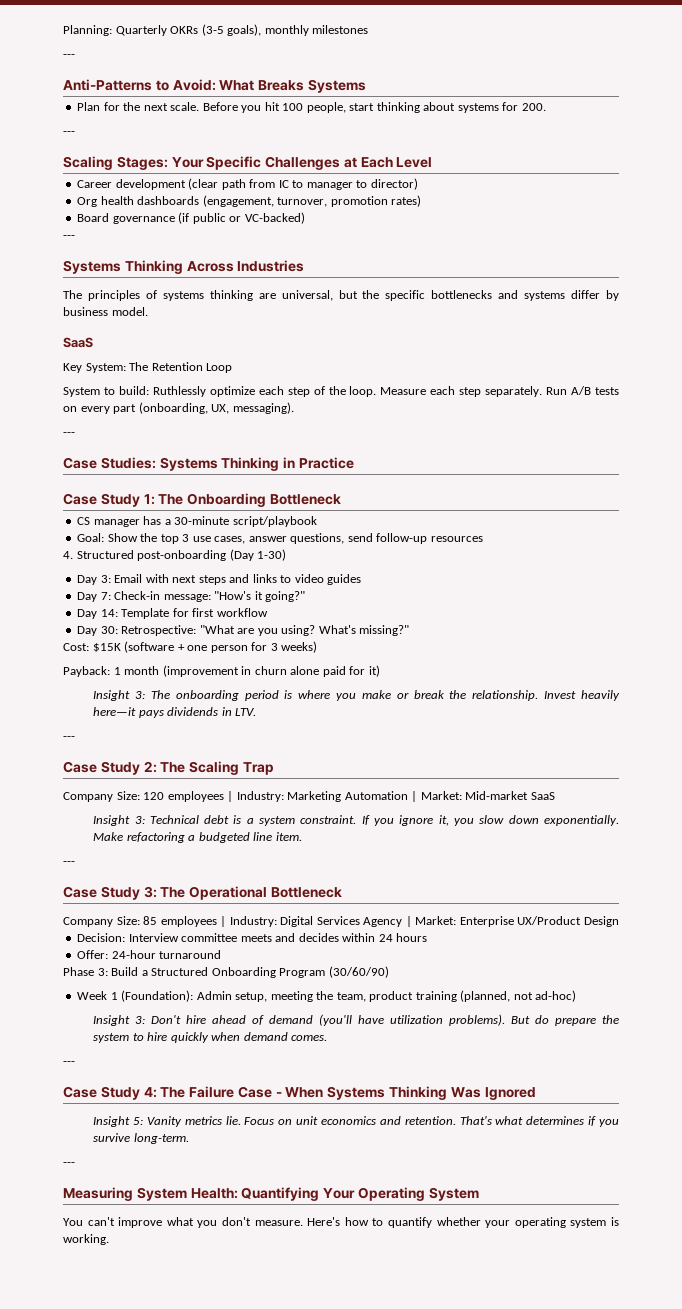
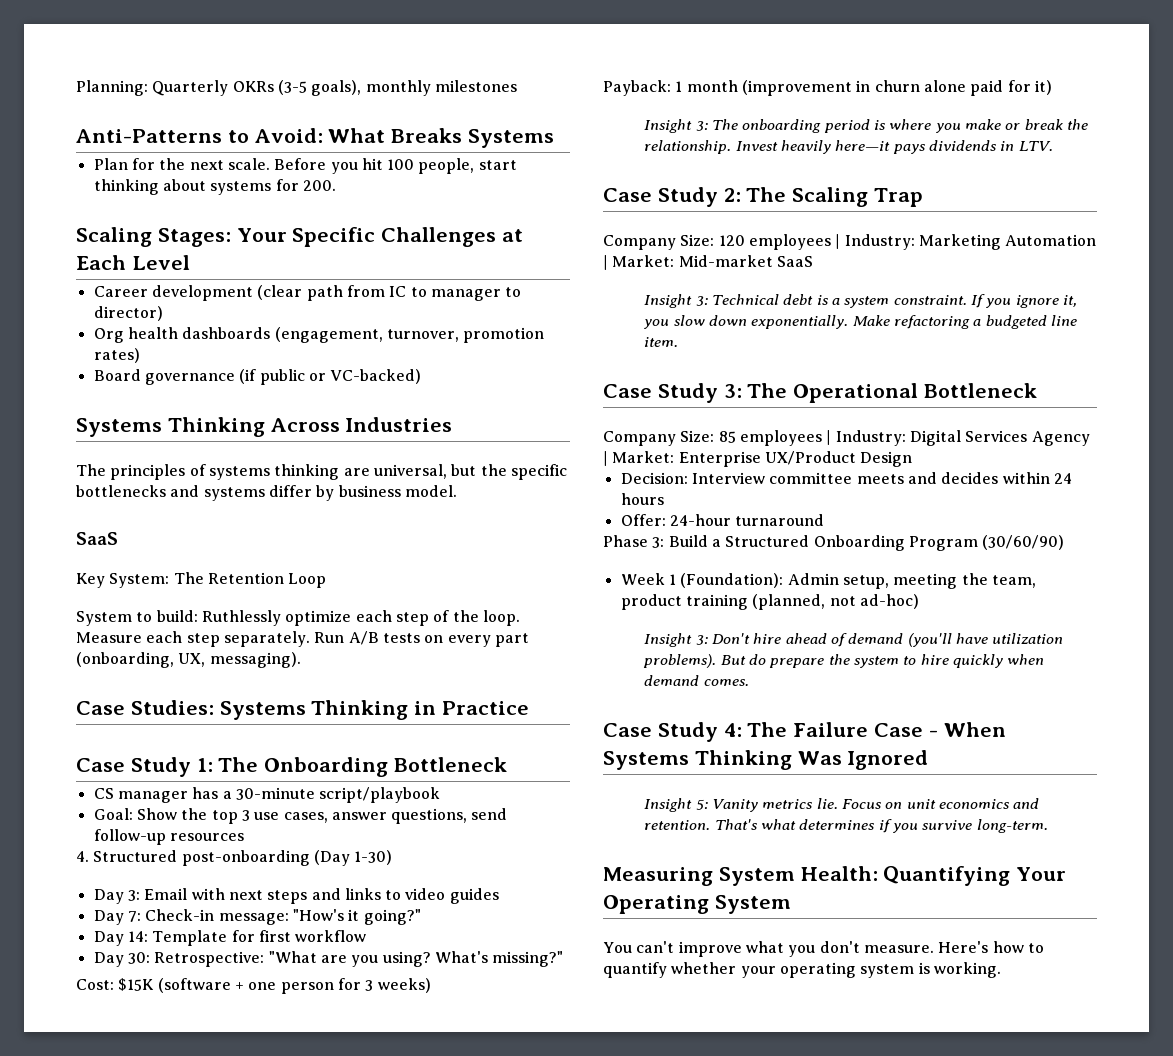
  Planning: Quarterly OKRs (3-5 goals), monthly milestones
- ---
  Before you hit 100 people, start thinking about systems for 200.
- ---
  Board governance (if public or VC-backed)
- ---
  Run A/B tests on every part (onboarding, UX, messaging).
- ---
  Invest heavily here—it pays dividends in LTV.
- ---
  Make refactoring a budgeted line item.
- ---
  But do prepare the system to hire quickly when demand comes.
- ---
  That's what determines if you survive long-term.
- ---

